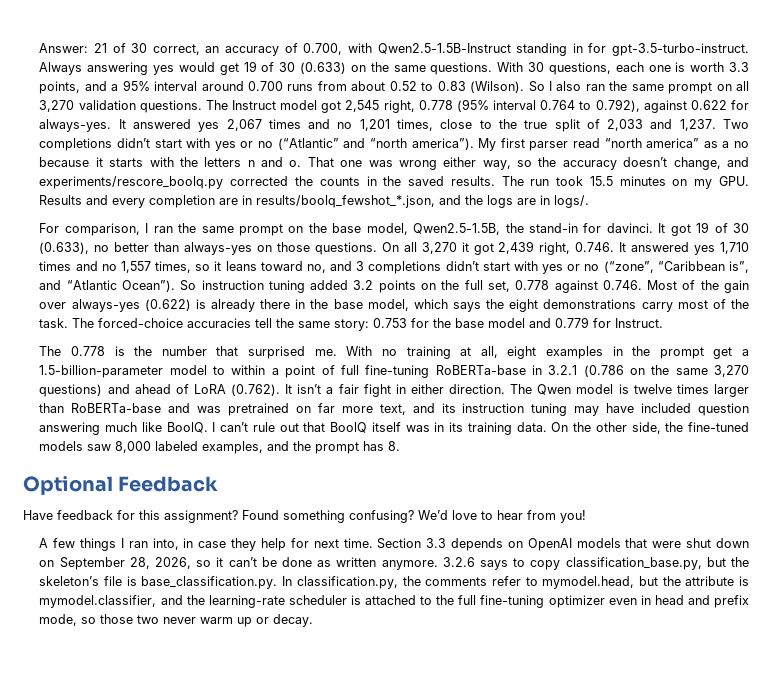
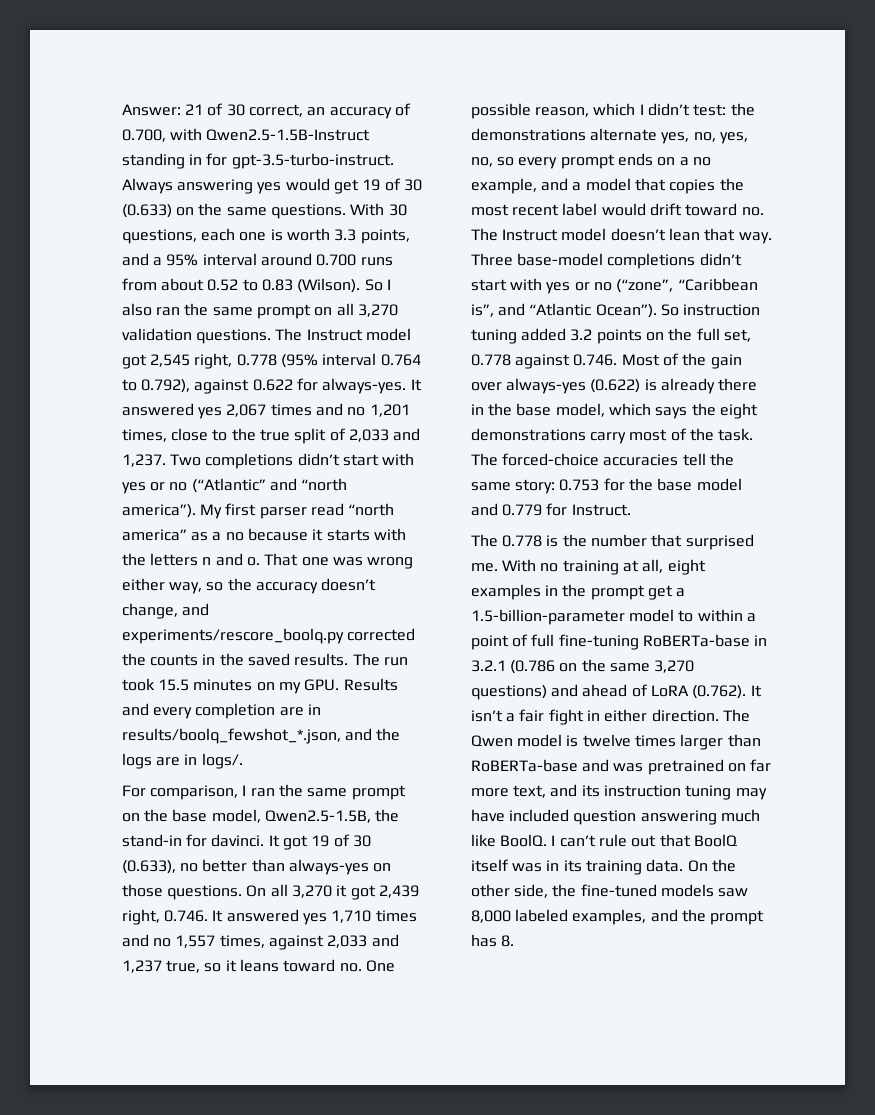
- On all 3,270 it got 2,439 right, 0.746. It answered yes 1,710 times and no 1,557 times, so it leans toward no, and 3 completions didn’t start with yes or no (“zone”, “Caribbean is”, and “Atlantic Ocean”).
+ On all 3,270 it got 2,439 right, 0.746. It answered yes 1,710 times and no 1,557 times, against 2,033 and 1,237 true, so it leans toward no. One possible reason, which I didn’t test: the demonstrations alternate yes, no, yes, no, so every prompt ends on a no example, and a model that copies the most recent label would drift toward no. The Instruct model doesn’t lean that way. Three base-model completions didn’t start with yes or no (“zone”, “Caribbean is”, and “Atlantic Ocean”).
- Optional Feedback
- Have feedback for this assignment? Found something confusing? We’d love to hear from you!
- A few things I ran into, in case they help for next time. Section 3.3 depends on OpenAI models that were shut down on September 28, 2026, so it can’t be done as written anymore. 3.2.6 says to copy classification_base.py, but the skeleton’s file is base_classification.py. In classification.py, the comments refer to mymodel.head, but the attribute is mymodel.classifier, and the learning-rate scheduler is attached to the full fine-tuning optimizer even in head and prefix mode, so those two never warm up or decay.

